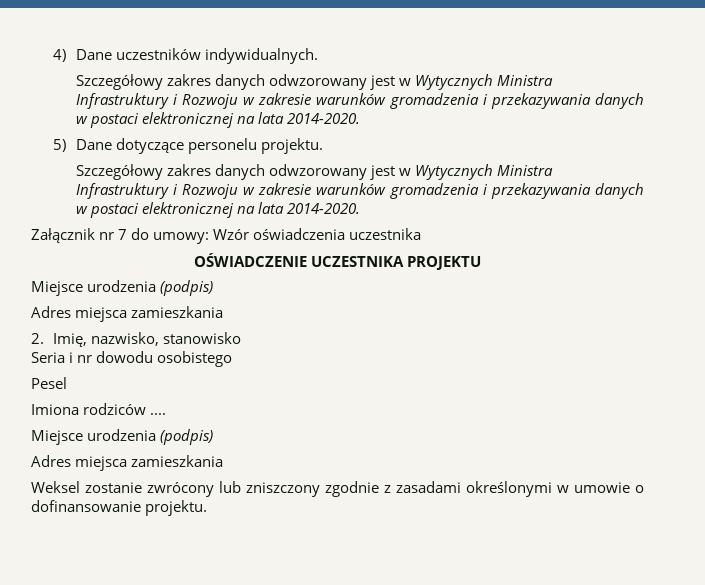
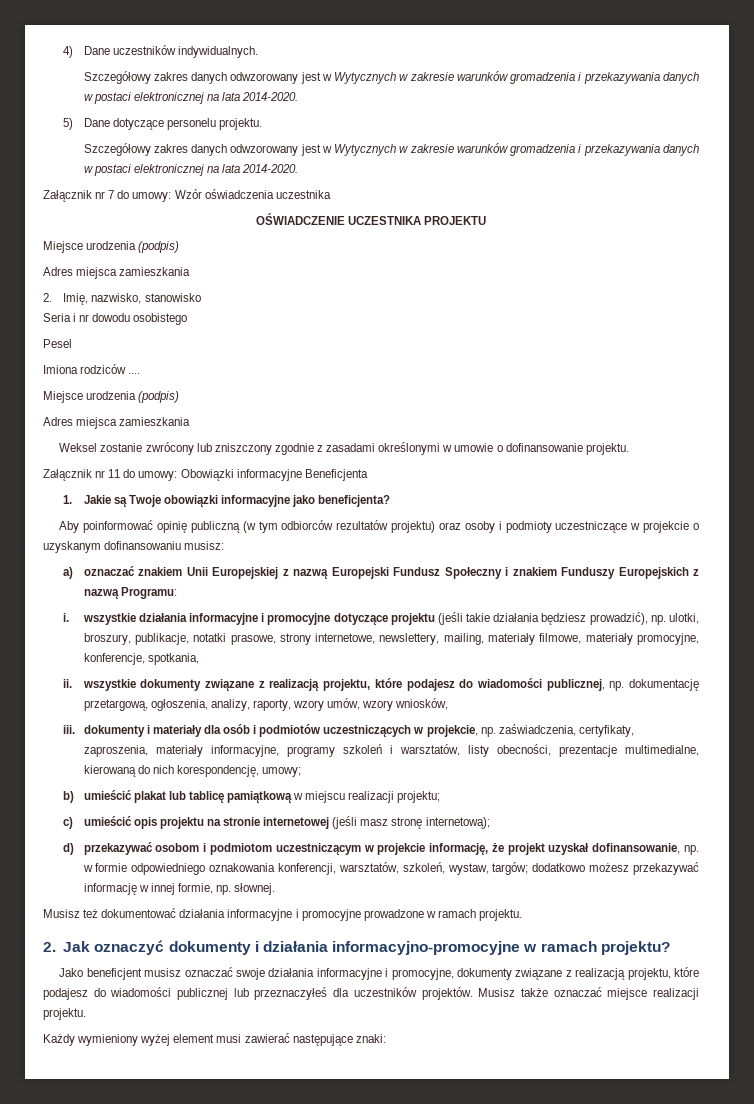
  4) Dane uczestników indywidualnych.
- Szczegółowy zakres danych odwzorowany jest w Wytycznych Ministra Infrastruktury i Rozwoju w zakresie warunków gromadzenia i przekazywania danych w postaci elektronicznej na lata 2014-2020.
+ Szczegółowy zakres danych odwzorowany jest w Wytycznych w zakresie warunków gromadzenia i przekazywania danych w postaci elektronicznej na lata 2014-2020.
  5) Dane dotyczące personelu projektu.
- Szczegółowy zakres danych odwzorowany jest w Wytycznych Ministra Infrastruktury i Rozwoju w zakresie warunków gromadzenia i przekazywania danych w postaci elektronicznej na lata 2014-2020.
+ Szczegółowy zakres danych odwzorowany jest w Wytycznych w zakresie warunków gromadzenia i przekazywania danych w postaci elektronicznej na lata 2014-2020.
+ Załącznik nr 11 do umowy: Obowiązki informacyjne Beneficjenta
+ 1. Jakie są Twoje obowiązki informacyjne jako beneficjenta?
+ Aby poinformować opinię publiczną (w tym odbiorców rezultatów projektu) oraz osoby i podmioty uczestniczące w projekcie o uzyskanym dofinansowaniu musisz:
+ a) oznaczać znakiem Unii Europejskiej z nazwą Europejski Fundusz Społeczny i znakiem Funduszy Europejskich z nazwą Programu:
+ i. wszystkie działania informacyjne i promocyjne dotyczące projektu (jeśli takie działania będziesz prowadzić), np. ulotki, broszury, publikacje, notatki prasowe, strony internetowe, newslettery, mailing, materiały filmowe, materiały promocyjne, konferencje, spotkania,
+ ii. wszystkie dokumenty związane z realizacją projektu, które podajesz do wiadomości publicznej, np. dokumentację przetargową, ogłoszenia, analizy, raporty, wzory umów, wzory wniosków,
+ iii. dokumenty i materiały dla osób i podmiotów uczestniczących w projekcie, np. zaświadczenia, certyfikaty, zaproszenia, materiały informacyjne, programy szkoleń i warsztatów, listy obecności, prezentacje multimedialne, kierowaną do nich korespondencję, umowy;
+ b) umieścić plakat lub tablicę pamiątkową w miejscu realizacji projektu;
+ c) umieścić opis projektu na stronie internetowej (jeśli masz stronę internetową);
+ d) przekazywać osobom i podmiotom uczestniczącym w projekcie informację, że projekt uzyskał dofinansowanie, np. w formie odpowiedniego oznakowania konferencji, warsztatów, szkoleń, wystaw, targów; dodatkowo możesz przekazywać informację w innej formie, np. słownej.
+ Musisz też dokumentować działania informacyjne i promocyjne prowadzone w ramach projektu.
+ 2. Jak oznaczyć dokumenty i działania informacyjno-promocyjne w ramach projektu?
+ Jako beneficjent musisz oznaczać swoje działania informacyjne i promocyjne, dokumenty związane z realizacją projektu, które podajesz do wiadomości publicznej lub przeznaczyłeś dla uczestników projektów. Musisz także oznaczać miejsce realizacji projektu.
+ Każdy wymieniony wyżej element musi zawierać następujące znaki:

